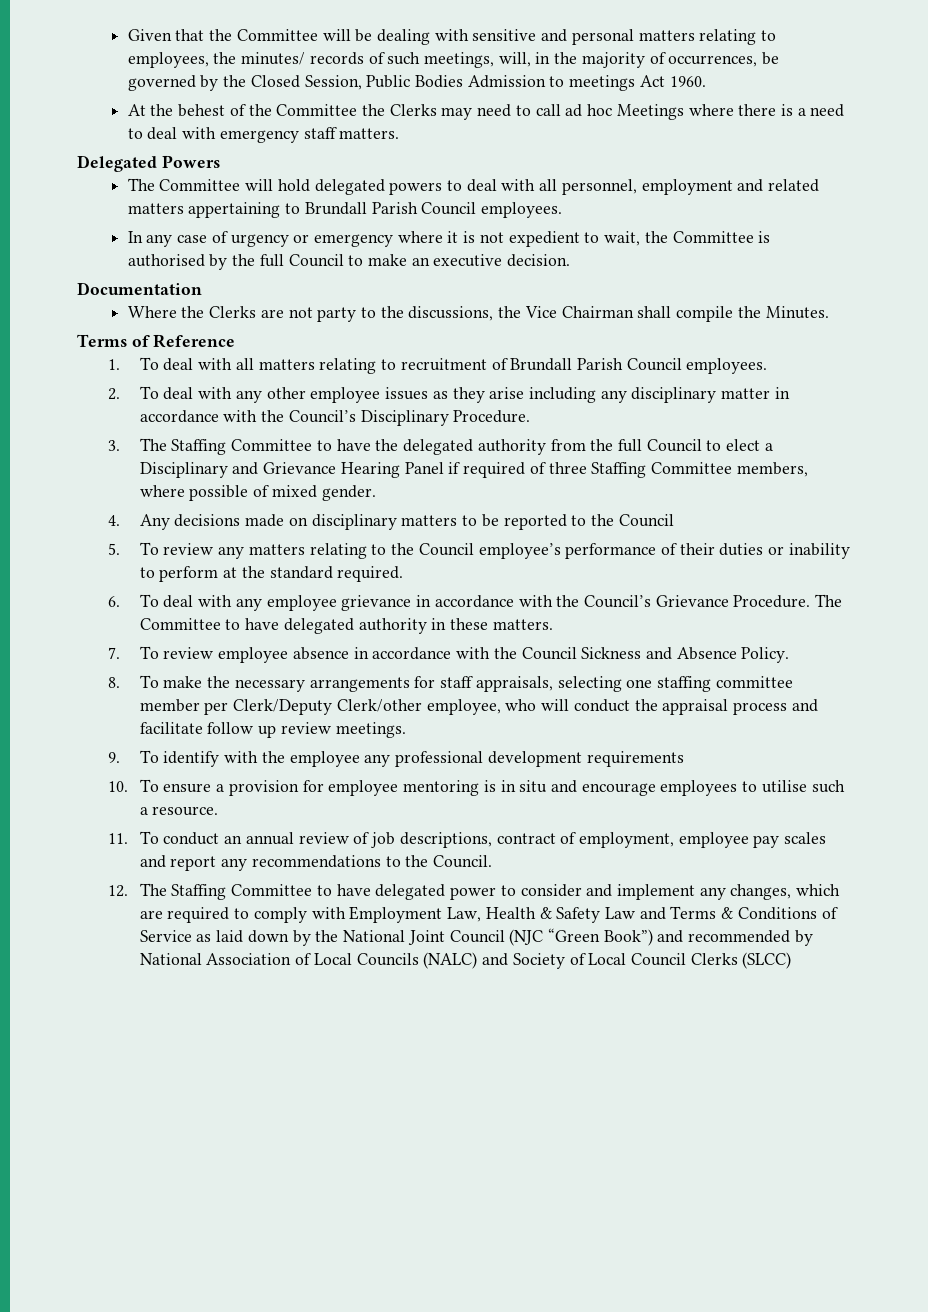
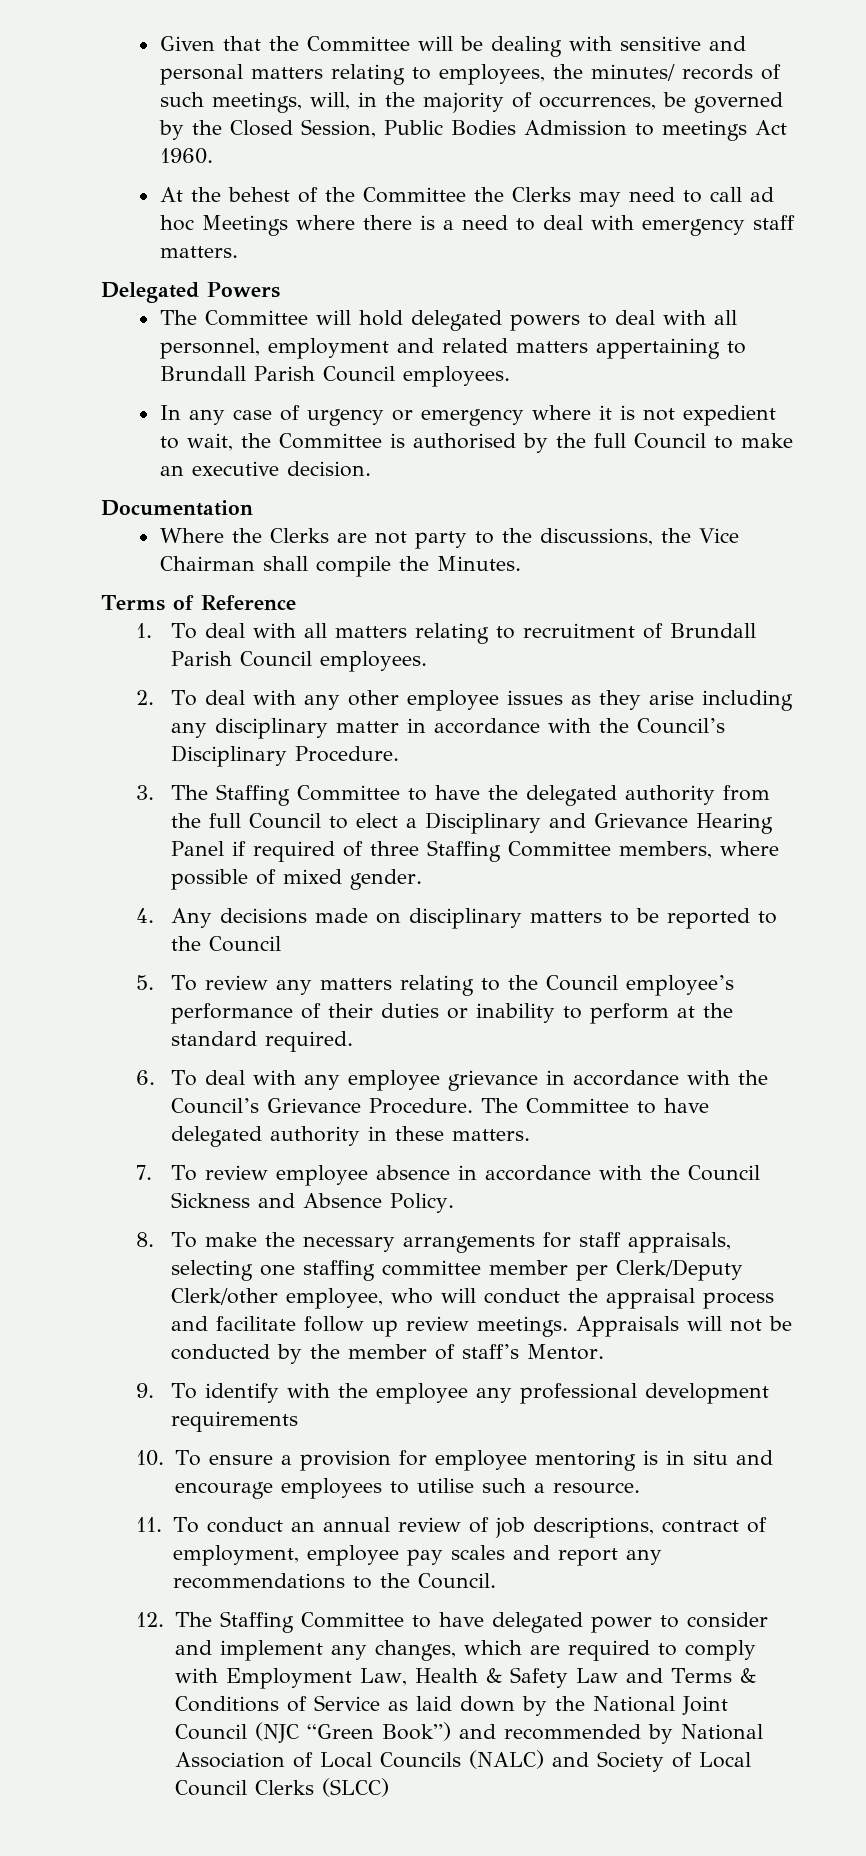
+ Appraisals will not be conducted by the member of staff’s Mentor.

